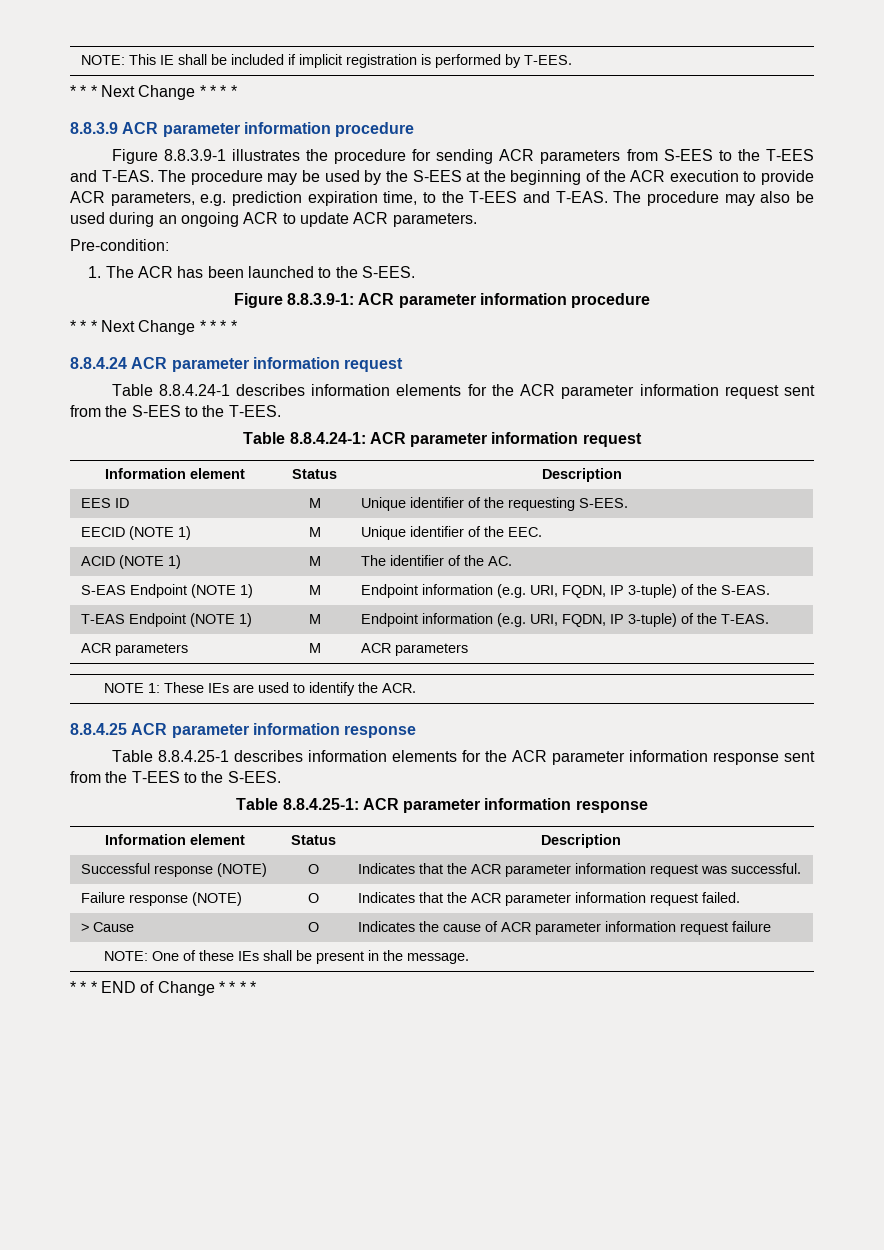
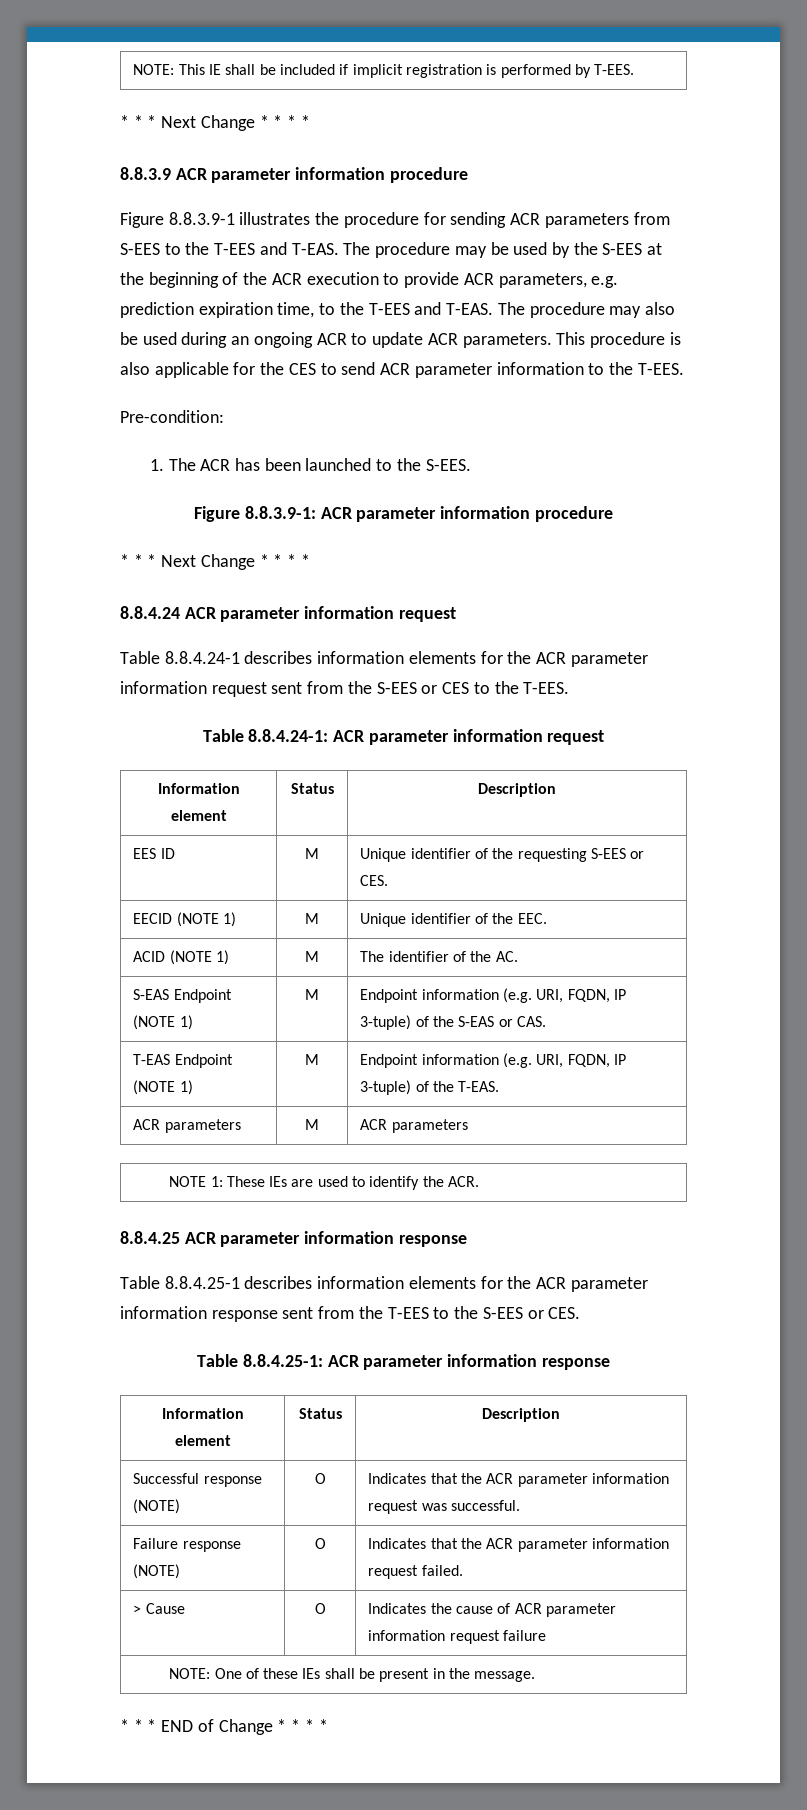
+ This procedure is also applicable for the CES to send ACR parameter information to the T-EES.
- Table 8.8.4.24-1 describes information elements for the ACR parameter information request sent from the S-EES to the T-EES.
+ Table 8.8.4.24-1 describes information elements for the ACR parameter information request sent from the S-EES or CES to the T-EES.
- EES ID | M | Unique identifier of the requesting S-EES.
+ EES ID | M | Unique identifier of the requesting S-EES or CES.
- S-EAS Endpoint (NOTE 1) | M | Endpoint information (e.g. URI, FQDN, IP 3-tuple) of the S-EAS.
+ S-EAS Endpoint (NOTE 1) | M | Endpoint information (e.g. URI, FQDN, IP 3-tuple) of the S-EAS or CAS.
- Table 8.8.4.25-1 describes information elements for the ACR parameter information response sent from the T-EES to the S-EES.
+ Table 8.8.4.25-1 describes information elements for the ACR parameter information response sent from the T-EES to the S-EES or CES.

